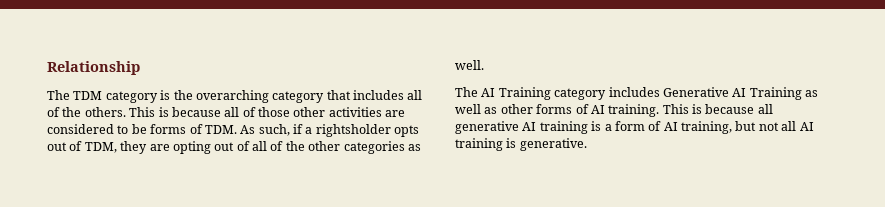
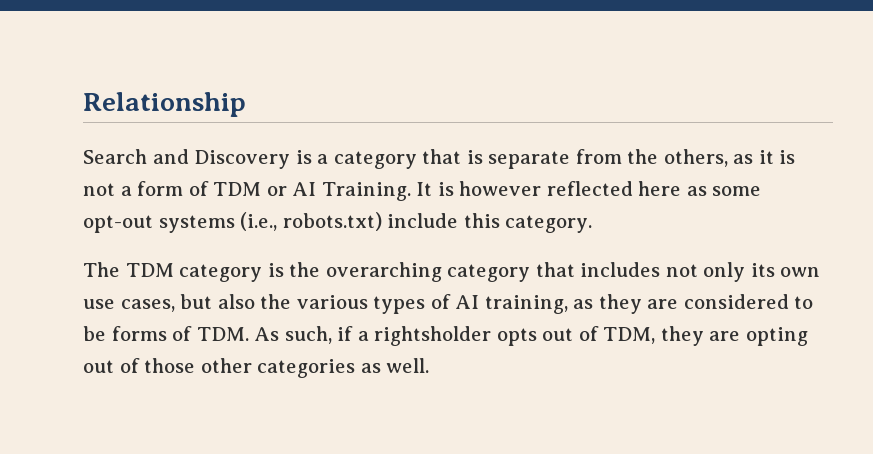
+ Search and Discovery is a category that is separate from the others, as it is not a form of TDM or AI Training. It is however reflected here as some opt-out systems (i.e., robots.txt) include this category.
- The TDM category is the overarching category that includes all of the others. This is because all of those other activities are considered to be forms of TDM. As such, if a rightsholder opts out of TDM, they are opting out of all of the other categories as well.
+ The TDM category is the overarching category that includes not only its own use cases, but also the various types of AI training, as they are considered to be forms of TDM. As such, if a rightsholder opts out of TDM, they are opting out of those other categories as well.
- The AI Training category includes Generative AI Training as well as other forms of AI training. This is because all generative AI training is a form of AI training, but not all AI training is generative.

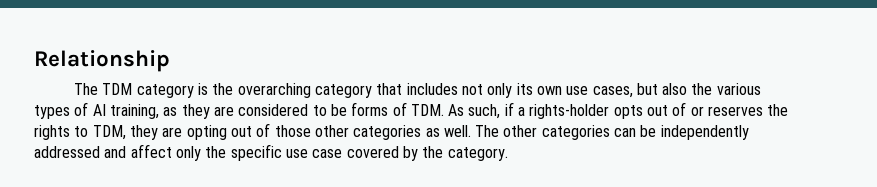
- Search and Discovery is a category that is separate from the others, as it is not a form of TDM or AI Training. It is however reflected here as some opt-out systems (i.e., robots.txt) include this category.
- The TDM category is the overarching category that includes not only its own use cases, but also the various types of AI training, as they are considered to be forms of TDM. As such, if a rightsholder opts out of TDM, they are opting out of those other categories as well.
+ The TDM category is the overarching category that includes not only its own use cases, but also the various types of AI training, as they are considered to be forms of TDM. As such, if a rights-holder opts out of or reserves the rights to TDM, they are opting out of those other categories as well.
+ The other categories can be independently addressed and affect only the specific use case covered by the category.

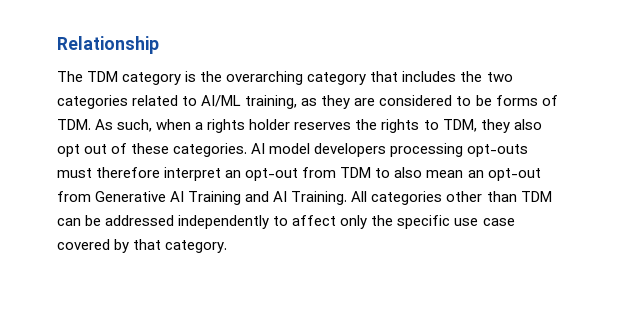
- The TDM category is the overarching category that includes not only its own use cases, but also the various types of AI training, as they are considered to be forms of TDM. As such, if a rights-holder opts out of or reserves the rights to TDM, they are opting out of those other categories as well. The other categories can be independently addressed and affect only the specific use case covered by the category.
+ The TDM category is the overarching category that includes the two categories related to AI/ML training, as they are considered to be forms of TDM. As such, when a rights holder reserves the rights to TDM, they also opt out of these categories. AI model developers processing opt-outs must therefore interpret an opt-out from TDM to also mean an opt-out from Generative AI Training and AI Training. All categories other than TDM can be addressed independently to affect only the specific use case covered by that category.

